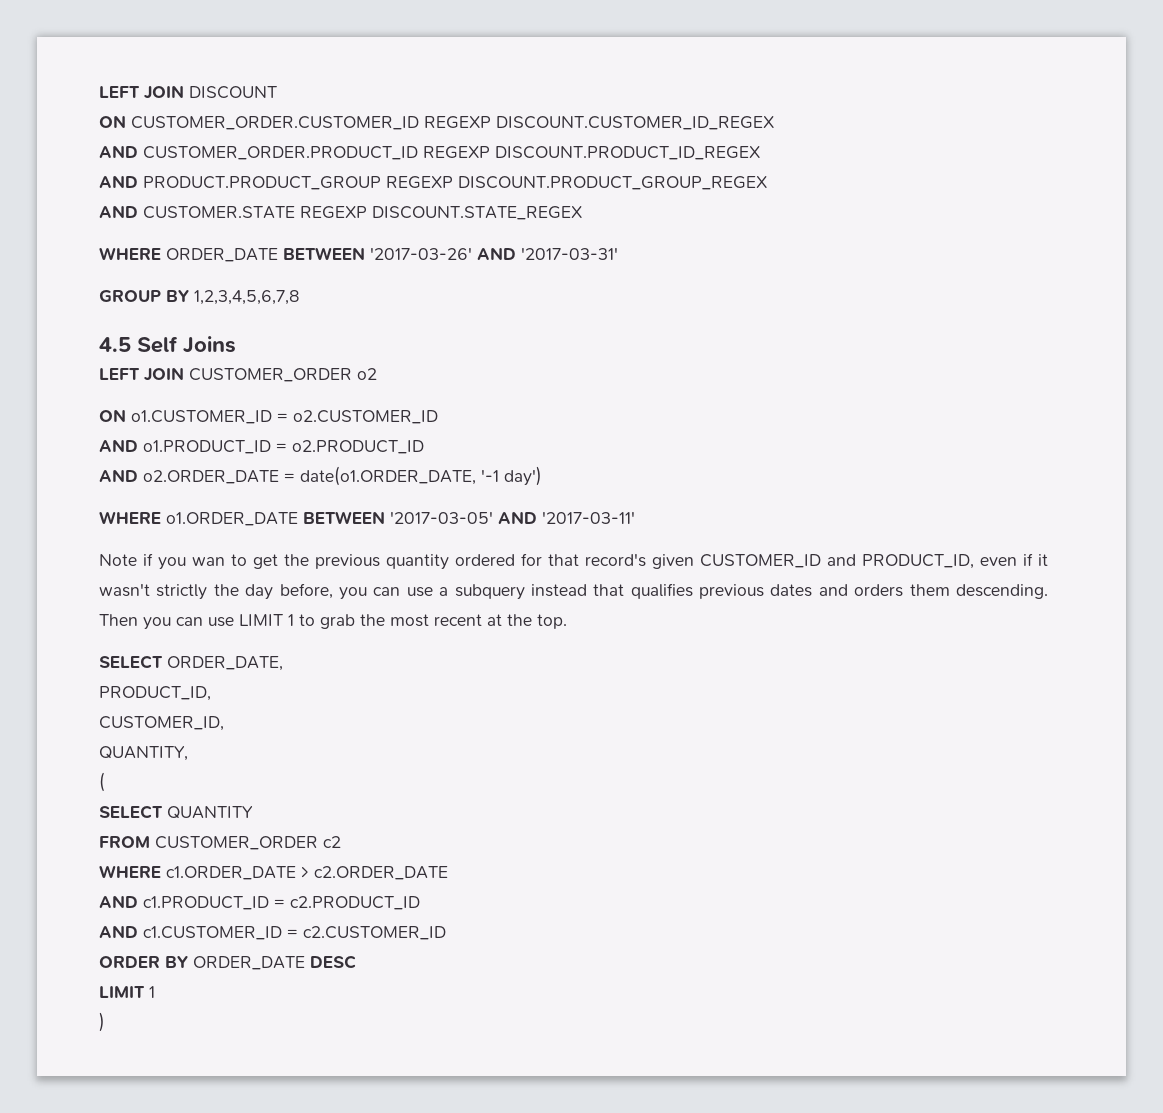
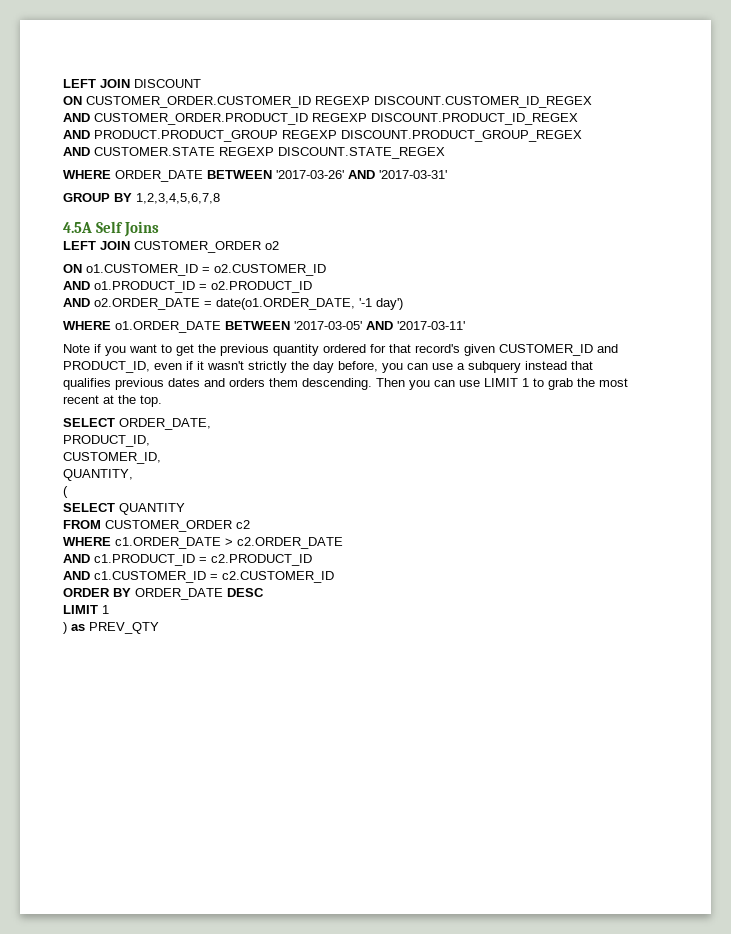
- 4.5 Self Joins
+ 4.5A Self Joins
- Note if you wan to get the previous quantity ordered for that record's given CUSTOMER_ID and PRODUCT_ID, even if it wasn't strictly the day before, you can use a subquery instead that qualifies previous dates and orders them descending.
+ Note if you want to get the previous quantity ordered for that record's given CUSTOMER_ID and PRODUCT_ID, even if it wasn't strictly the day before, you can use a subquery instead that qualifies previous dates and orders them descending.
- )
+ ) as PREV_QTY

